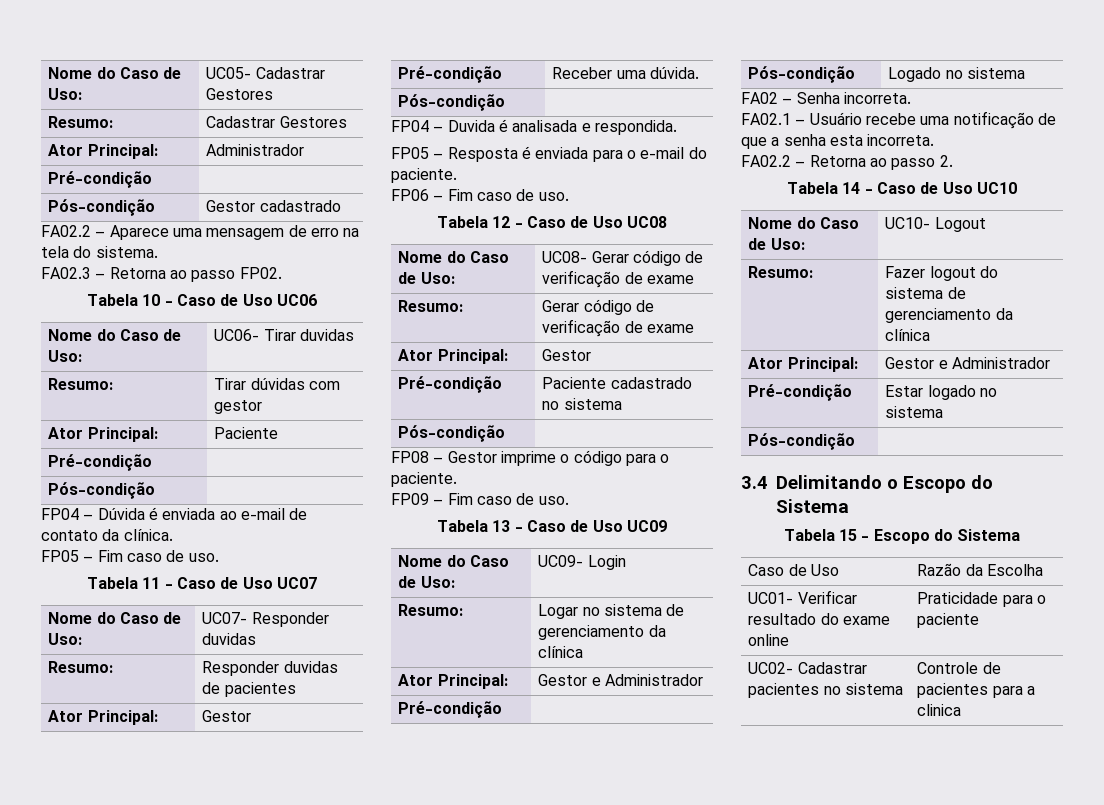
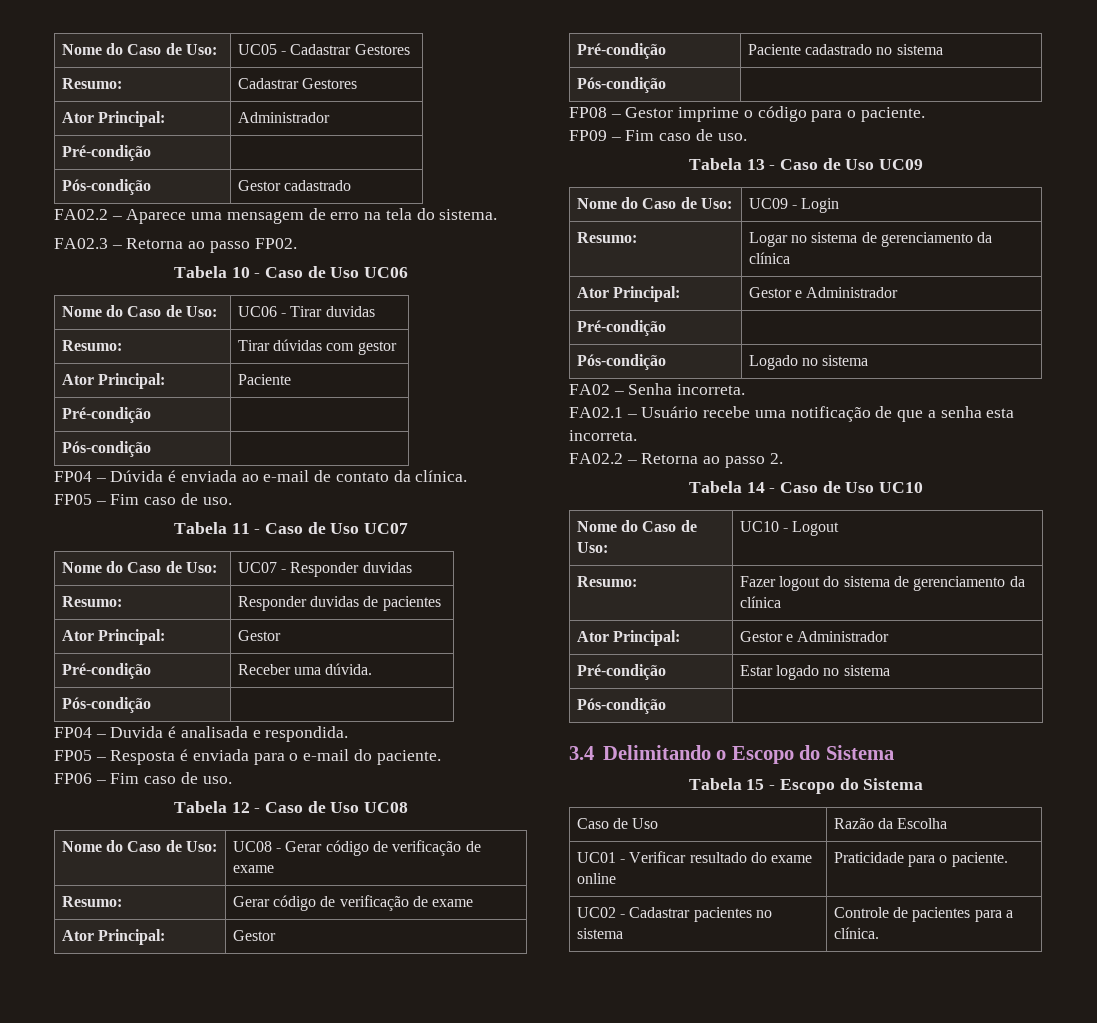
- Nome do Caso de Uso: | UC05- Cadastrar Gestores
+ Nome do Caso de Uso: | UC05 - Cadastrar Gestores
- Nome do Caso de Uso: | UC06- Tirar duvidas
+ Nome do Caso de Uso: | UC06 - Tirar duvidas
- Nome do Caso de Uso: | UC07- Responder duvidas
+ Nome do Caso de Uso: | UC07 - Responder duvidas
- Nome do Caso de Uso: | UC08- Gerar código de verificação de exame
+ Nome do Caso de Uso: | UC08 - Gerar código de verificação de exame
- Nome do Caso de Uso: | UC09- Login
+ Nome do Caso de Uso: | UC09 - Login
- Nome do Caso de Uso: | UC10- Logout
+ Nome do Caso de Uso: | UC10 - Logout
- UC01- Verificar resultado do exame online | Praticidade para o paciente
- UC02- Cadastrar pacientes no sistema | Controle de pacientes para a clinica
+ UC01 - Verificar resultado do exame online | Praticidade para o paciente.
+ UC02 - Cadastrar pacientes no sistema | Controle de pacientes para a clínica.

